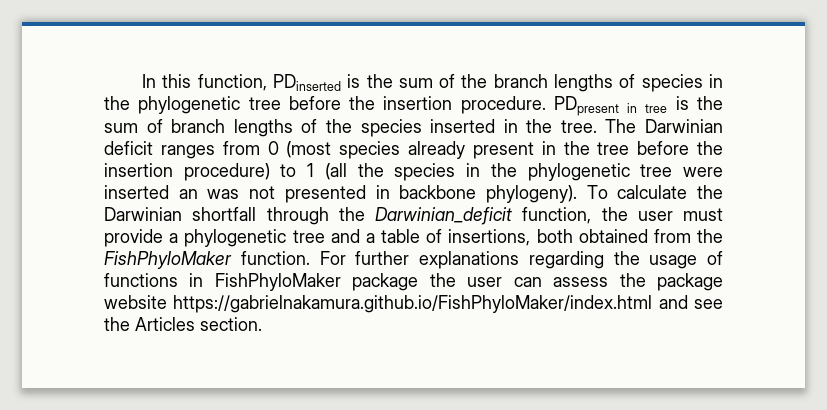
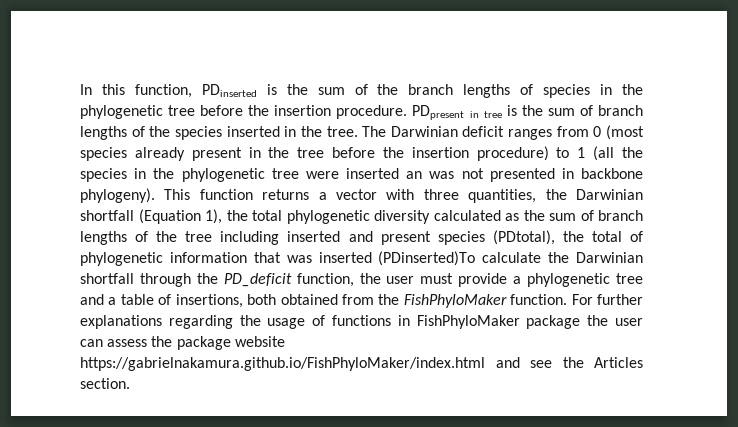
- To calculate the Darwinian shortfall through the Darwinian_deficit function, the user must provide a phylogenetic tree and a table of insertions, both obtained from the FishPhyloMaker function.
+ This function returns a vector with three quantities, the Darwinian shortfall (Equation 1), the total phylogenetic diversity calculated as the sum of branch lengths of the tree including inserted and present species (PDtotal), the total of phylogenetic information that was inserted (PDinserted)To calculate the Darwinian shortfall through the PD_deficit function, the user must provide a phylogenetic tree and a table of insertions, both obtained from the FishPhyloMaker function.

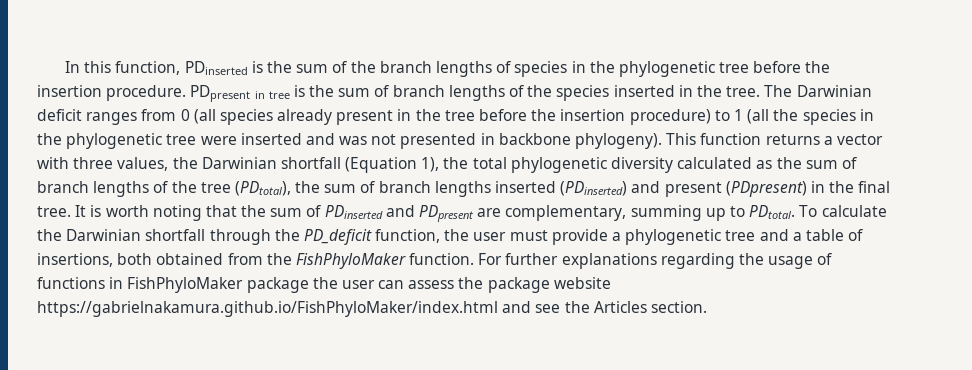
- The Darwinian deficit ranges from 0 (most species already present in the tree before the insertion procedure) to 1 (all the species in the phylogenetic tree were inserted an was not presented in backbone phylogeny).
+ The Darwinian deficit ranges from 0 (all species already present in the tree before the insertion procedure) to 1 (all the species in the phylogenetic tree were inserted and was not presented in backbone phylogeny).
- This function returns a vector with three quantities, the Darwinian shortfall (Equation 1), the total phylogenetic diversity calculated as the sum of branch lengths of the tree including inserted and present species (PDtotal), the total of phylogenetic information that was inserted (PDinserted)To calculate the Darwinian shortfall through the PD_deficit function, the user must provide a phylogenetic tree and a table of insertions, both obtained from the FishPhyloMaker function.
+ This function returns a vector with three values, the Darwinian shortfall (Equation 1), the total phylogenetic diversity calculated as the sum of branch lengths of the tree (PDtotal), the sum of branch lengths inserted (PDinserted) and present (PDpresent) in the final tree. It is worth noting that the sum of PDinserted and PDpresent are complementary, summing up to PDtotal. To calculate the Darwinian shortfall through the PD_deficit function, the user must provide a phylogenetic tree and a table of insertions, both obtained from the FishPhyloMaker function.

